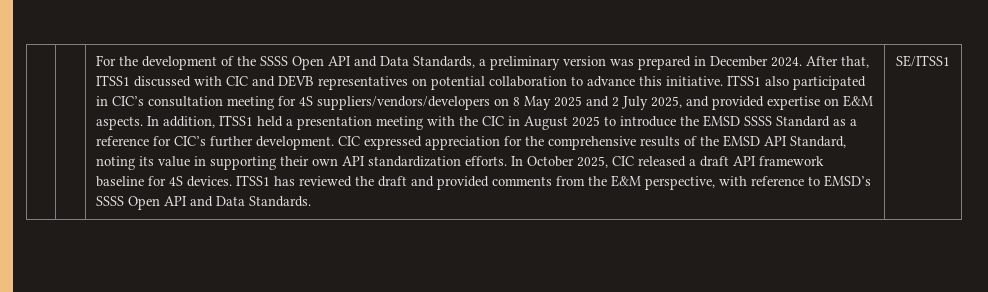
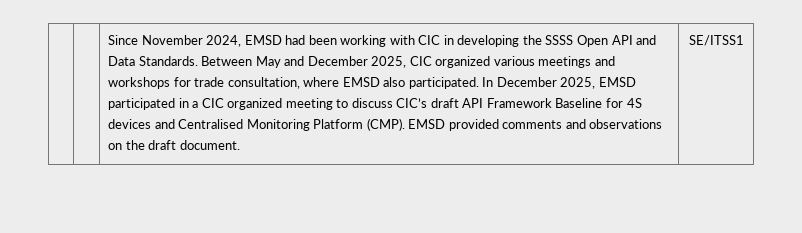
- For the development of the SSSS Open API and Data Standards, a preliminary version was prepared in December 2024. After that, ITSS1 discussed with CIC and DEVB representatives on potential collaboration to advance this initiative. ITSS1 also participated in CIC’s consultation meeting for 4S suppliers/vendors/developers on 8 May 2025 and 2 July 2025, and provided expertise on E&M aspects. In addition, ITSS1 held a presentation meeting with the CIC in August 2025 to introduce the EMSD SSSS Standard as a reference for CIC’s further development. CIC expressed appreciation for the comprehensive results of the EMSD API Standard, noting its value in supporting their own API standardization efforts. In October 2025, CIC released a draft API framework baseline for 4S devices. ITSS1 has reviewed the draft and provided comments from the E&M perspective, with reference to EMSD’s SSSS Open API and Data Standards.
+ Since November 2024, EMSD had been working with CIC in developing the SSSS Open API and Data Standards. Between May and December 2025, CIC organized various meetings and workshops for trade consultation, where EMSD also participated. In December 2025, EMSD participated in a CIC organized meeting to discuss CIC’s draft API Framework Baseline for 4S devices and Centralised Monitoring Platform (CMP). EMSD provided comments and observations on the draft document.

